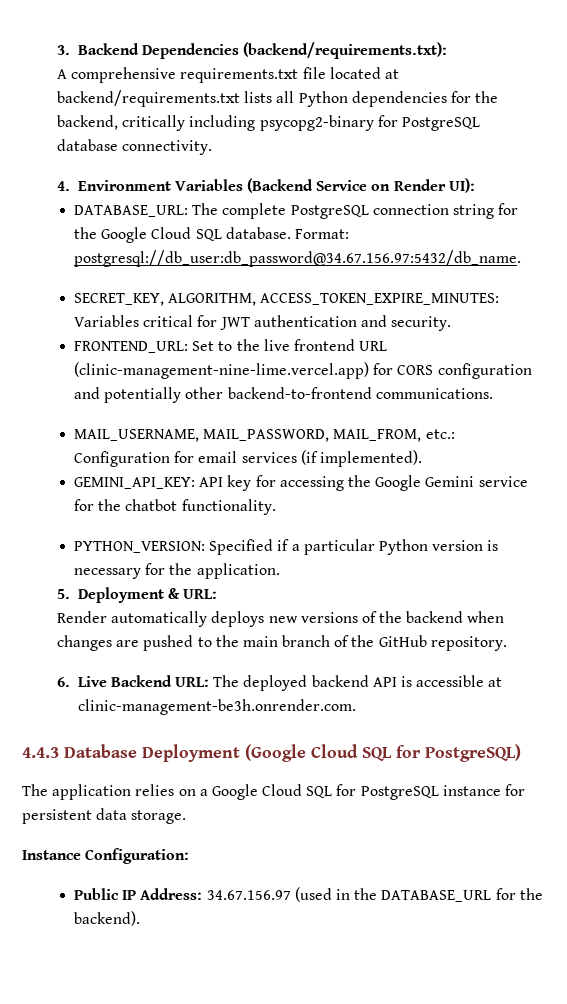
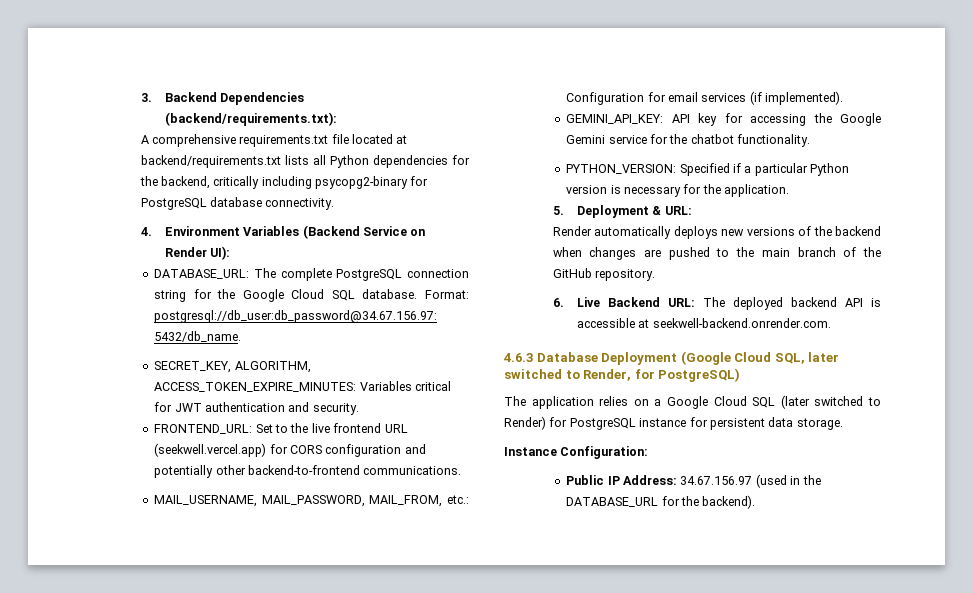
- FRONTEND_URL: Set to the live frontend URL (clinic-management-nine-lime.vercel.app) for CORS configuration and potentially other backend-to-frontend communications.
+ FRONTEND_URL: Set to the live frontend URL (seekwell.vercel.app) for CORS configuration and potentially other backend-to-frontend communications.
- 6. Live Backend URL: The deployed backend API is accessible at clinic-management-be3h.onrender.com.
- 4.4.3 Database Deployment (Google Cloud SQL for PostgreSQL)
+ 6. Live Backend URL: The deployed backend API is accessible at seekwell-backend.onrender.com.
+ 4.6.3 Database Deployment (Google Cloud SQL, later switched to Render, for PostgreSQL)
- The application relies on a Google Cloud SQL for PostgreSQL instance for persistent data storage.
+ The application relies on a Google Cloud SQL (later switched to Render) for PostgreSQL instance for persistent data storage.

